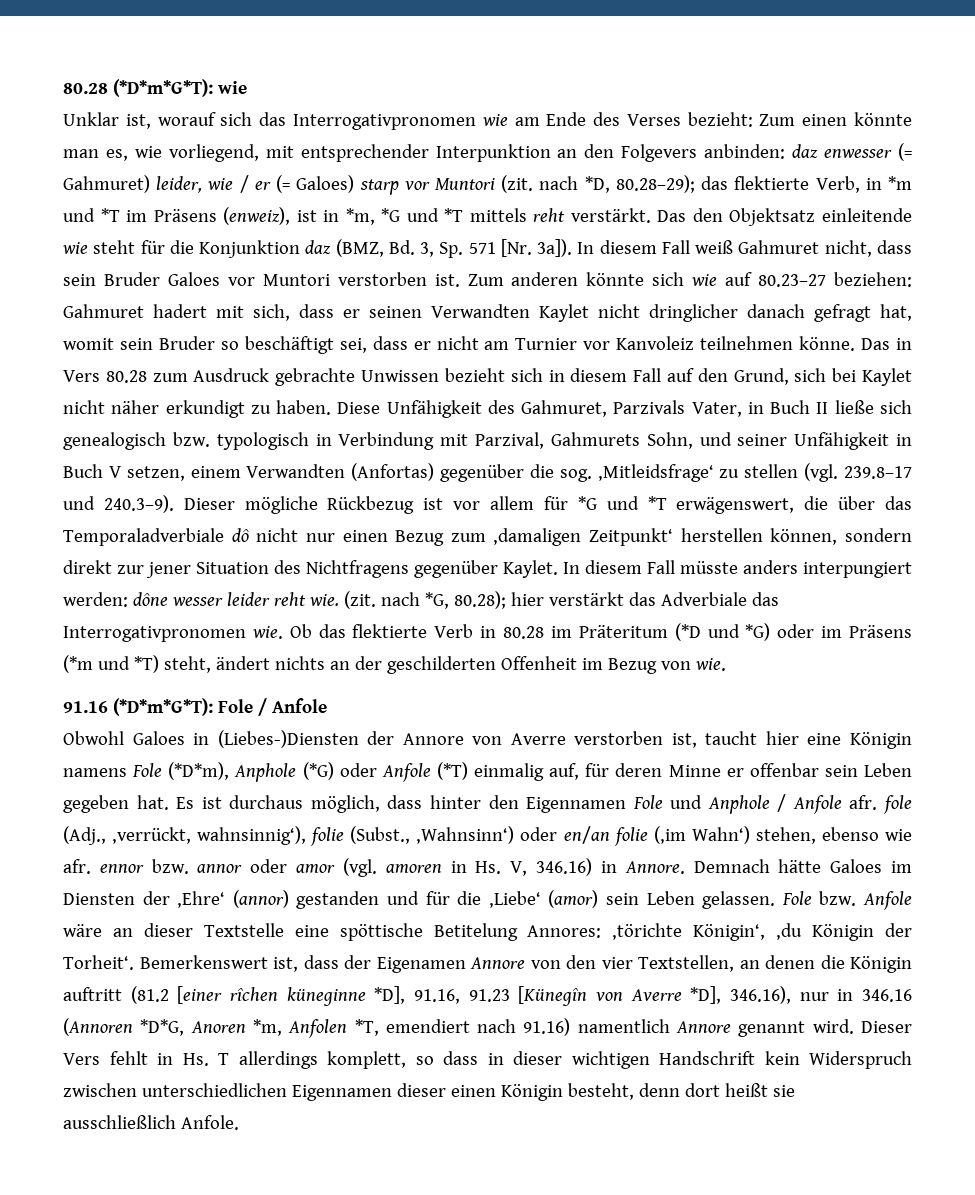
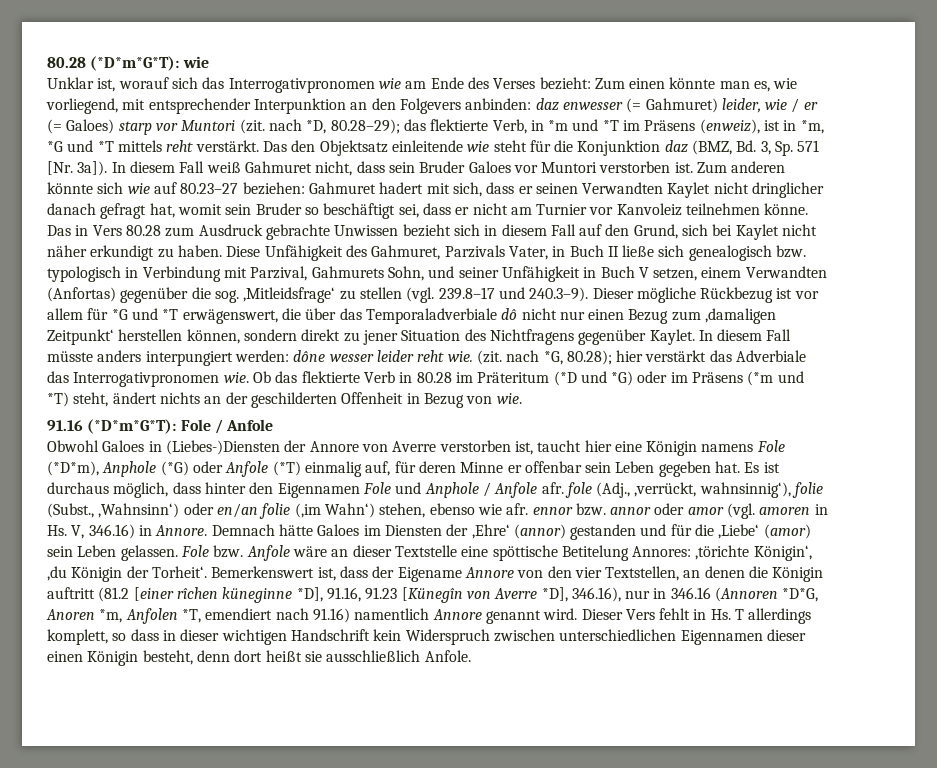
- Diese Unfähigkeit des Gahmuret, Parzivals Vater, in Buch II ließe sich genealogisch bzw. typologisch in Verbindung mit Parzival, Gahmurets Sohn, und seiner Unfähigkeit in Buch V setzen, einem Verwandten (Anfortas) gegenüber die sog. ‚Mitleidsfrage‘ zu stellen (vgl. 239.8–17 und 240.3–9). Dieser mögliche Rückbezug ist vor allem für *G und *T erwägenswert, die über das Temporaladverbiale dô nicht nur einen Bezug zum ‚damaligen Zeitpunkt‘ herstellen können, sondern direkt zur jener Situation des Nichtfragens gegenüber Kaylet.
+ Diese Unfähigkeit des Gahmuret, Parzivals Vater, in Buch II ließe sich genealogisch bzw. typologisch in Verbindung mit Parzival, Gahmurets Sohn, und seiner Unfähigkeit in Buch V setzen, einem Verwandten (Anfortas) gegenüber die sog. ‚Mitleidsfrage‘ zu stellen (vgl. 239.8–17 und 240.3–9). Dieser mögliche Rückbezug ist vor allem für *G und *T erwägenswert, die über das Temporaladverbiale dô nicht nur einen Bezug zum ‚damaligen Zeitpunkt‘ herstellen können, sondern direkt zu jener Situation des Nichtfragens gegenüber Kaylet.
- Ob das flektierte Verb in 80.28 im Präteritum (*D und *G) oder im Präsens (*m und *T) steht, ändert nichts an der geschilderten Offenheit im Bezug von wie.
+ Ob das flektierte Verb in 80.28 im Präteritum (*D und *G) oder im Präsens (*m und *T) steht, ändert nichts an der geschilderten Offenheit in Bezug von wie.
- Bemerkenswert ist, dass der Eigenamen Annore von den vier Textstellen, an denen die Königin auftritt (81.2 [einer rîchen küneginne *D], 91.16, 91.23 [Künegîn von Averre *D], 346.16), nur in 346.16 (Annoren *D*G, Anoren *m, Anfolen *T, emendiert nach 91.16) namentlich Annore genannt wird.
+ Bemerkenswert ist, dass der Eigename Annore von den vier Textstellen, an denen die Königin auftritt (81.2 [einer rîchen küneginne *D], 91.16, 91.23 [Künegîn von Averre *D], 346.16), nur in 346.16 (Annoren *D*G, Anoren *m, Anfolen *T, emendiert nach 91.16) namentlich Annore genannt wird.

